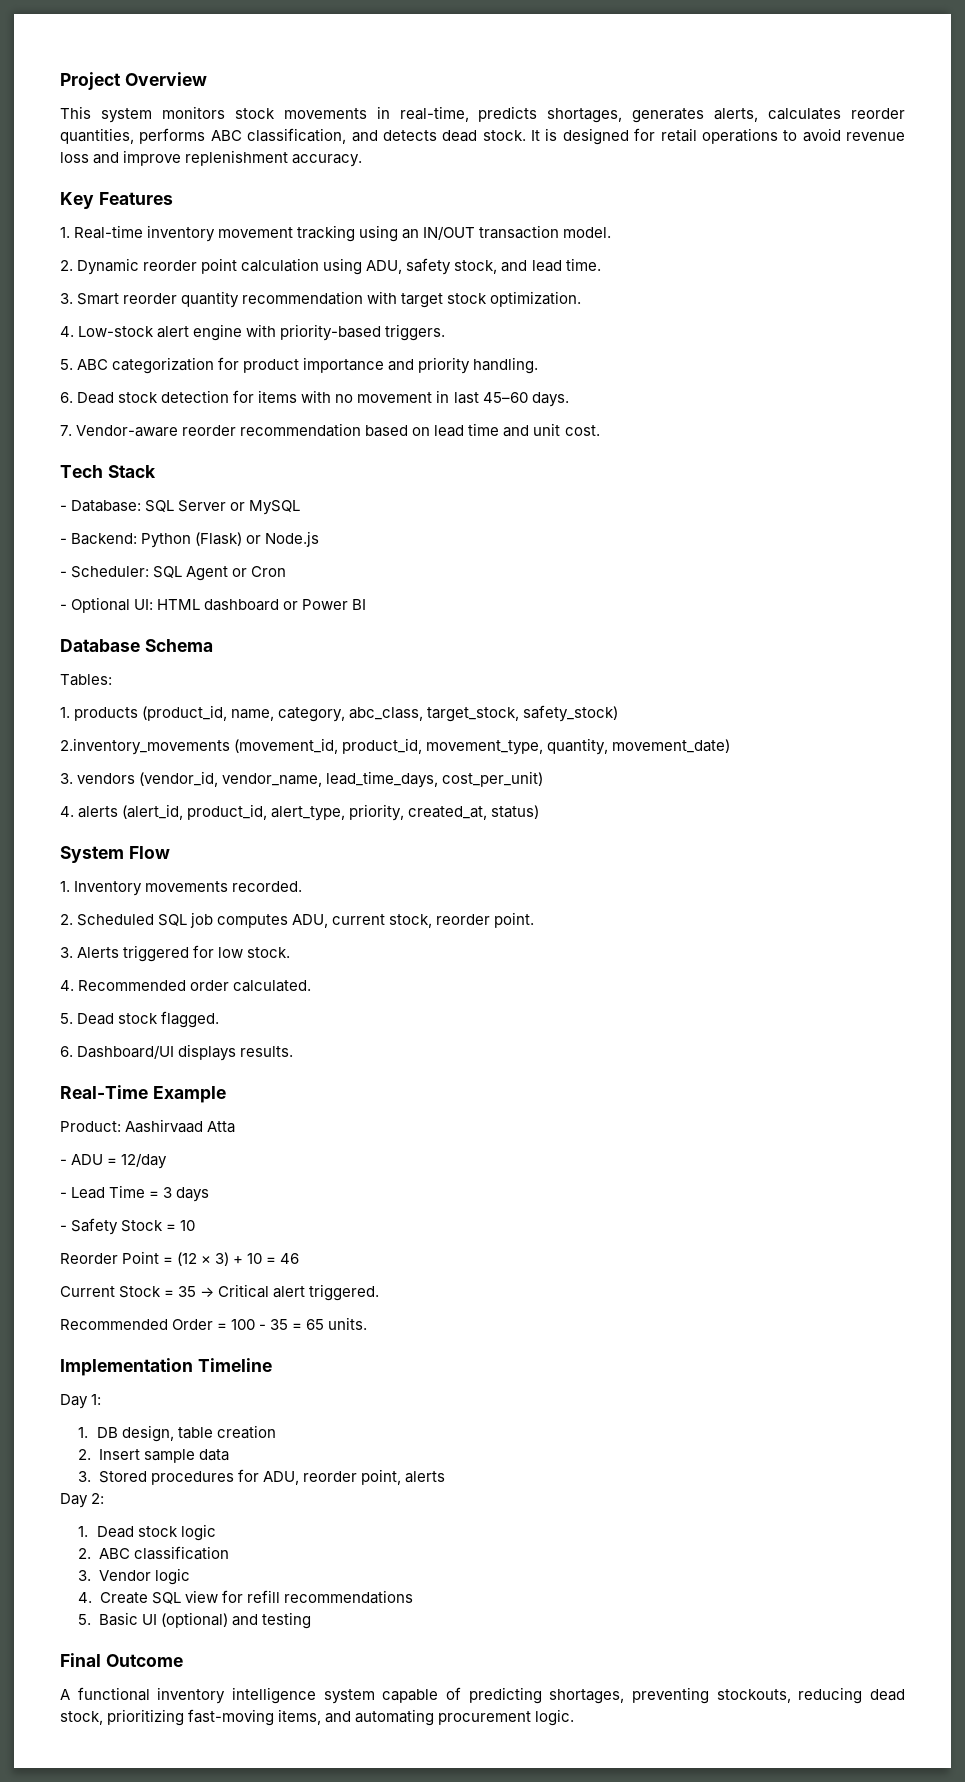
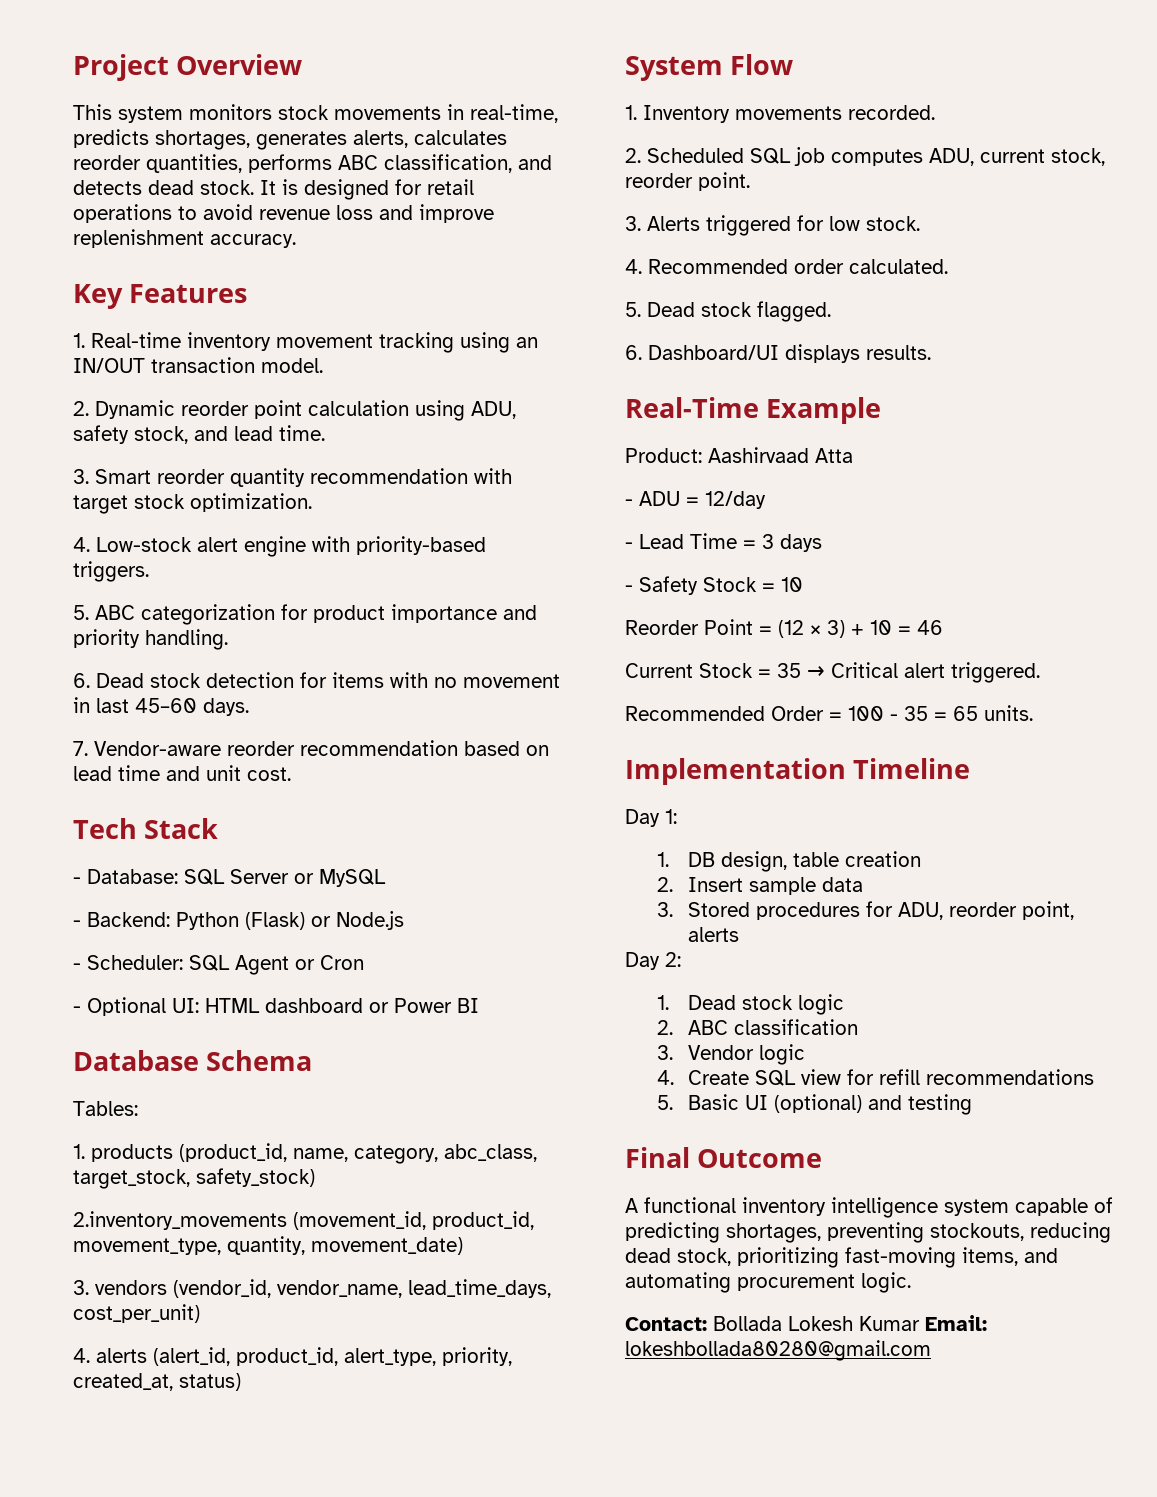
+ Contact: Bollada Lokesh Kumar Email: lokeshbollada80280@gmail.com

